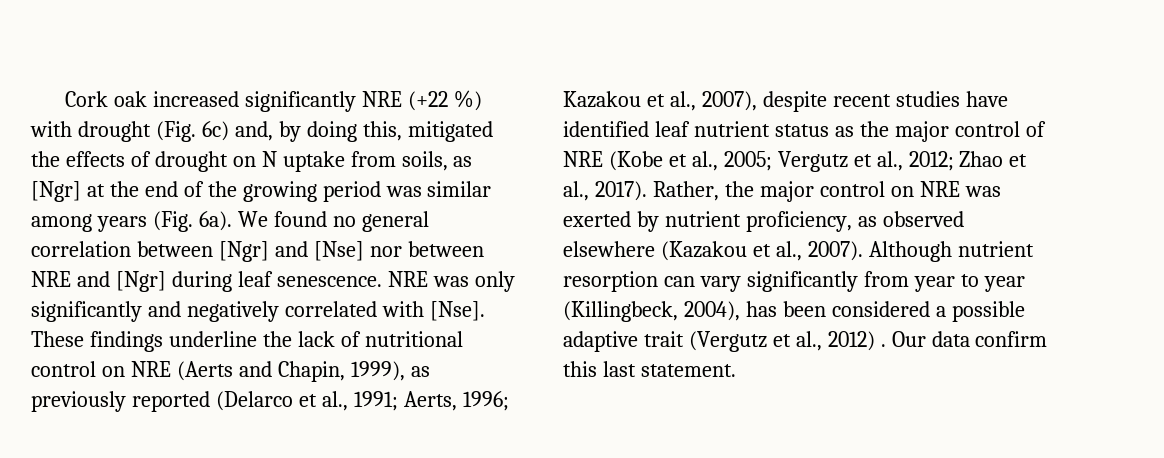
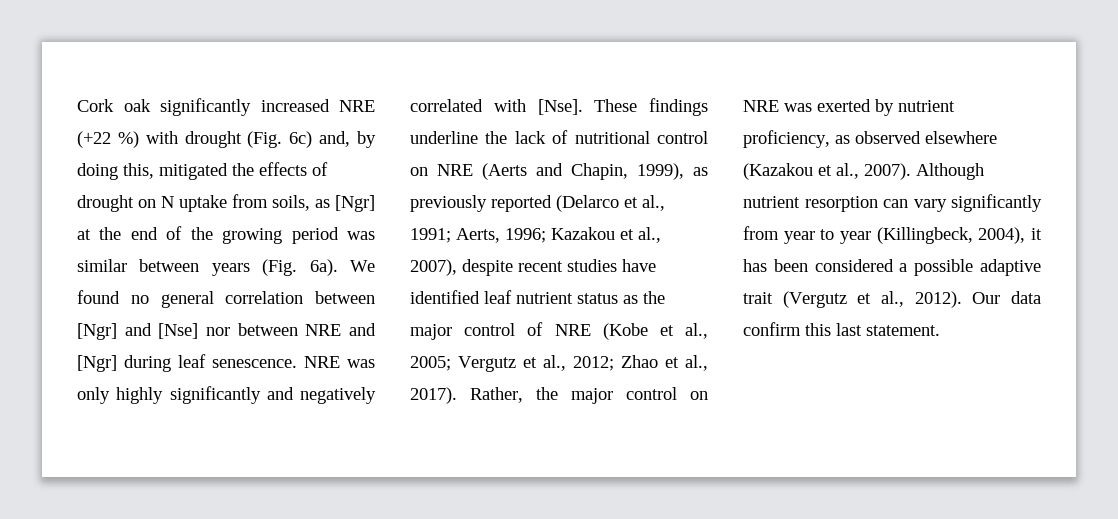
- Cork oak increased significantly NRE (+22 %) with drought (Fig. 6c) and, by doing this, mitigated the effects of drought on N uptake from soils, as [Ngr] at the end of the growing period was similar among years (Fig. 6a).
+ Cork oak significantly increased NRE (+22 %) with drought (Fig. 6c) and, by doing this, mitigated the effects of drought on N uptake from soils, as [Ngr] at the end of the growing period was similar between years (Fig. 6a).
- NRE was only significantly and negatively correlated with [Nse].
+ NRE was only highly significantly and negatively correlated with [Nse].
- Although nutrient resorption can vary significantly from year to year (Killingbeck, 2004), has been considered a possible adaptive trait (Vergutz et al., 2012) .
+ Although nutrient resorption can vary significantly from year to year (Killingbeck, 2004), it has been considered a possible adaptive trait (Vergutz et al., 2012).

